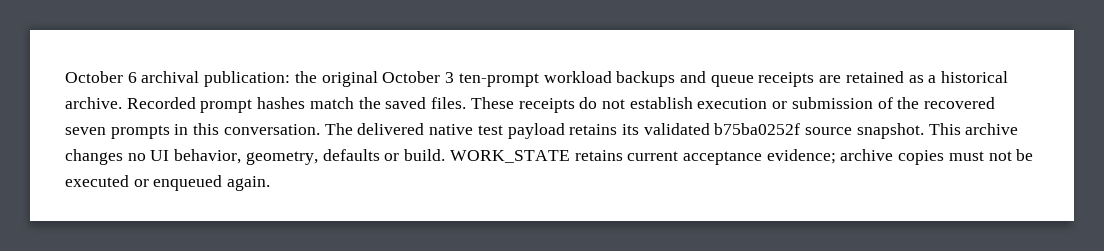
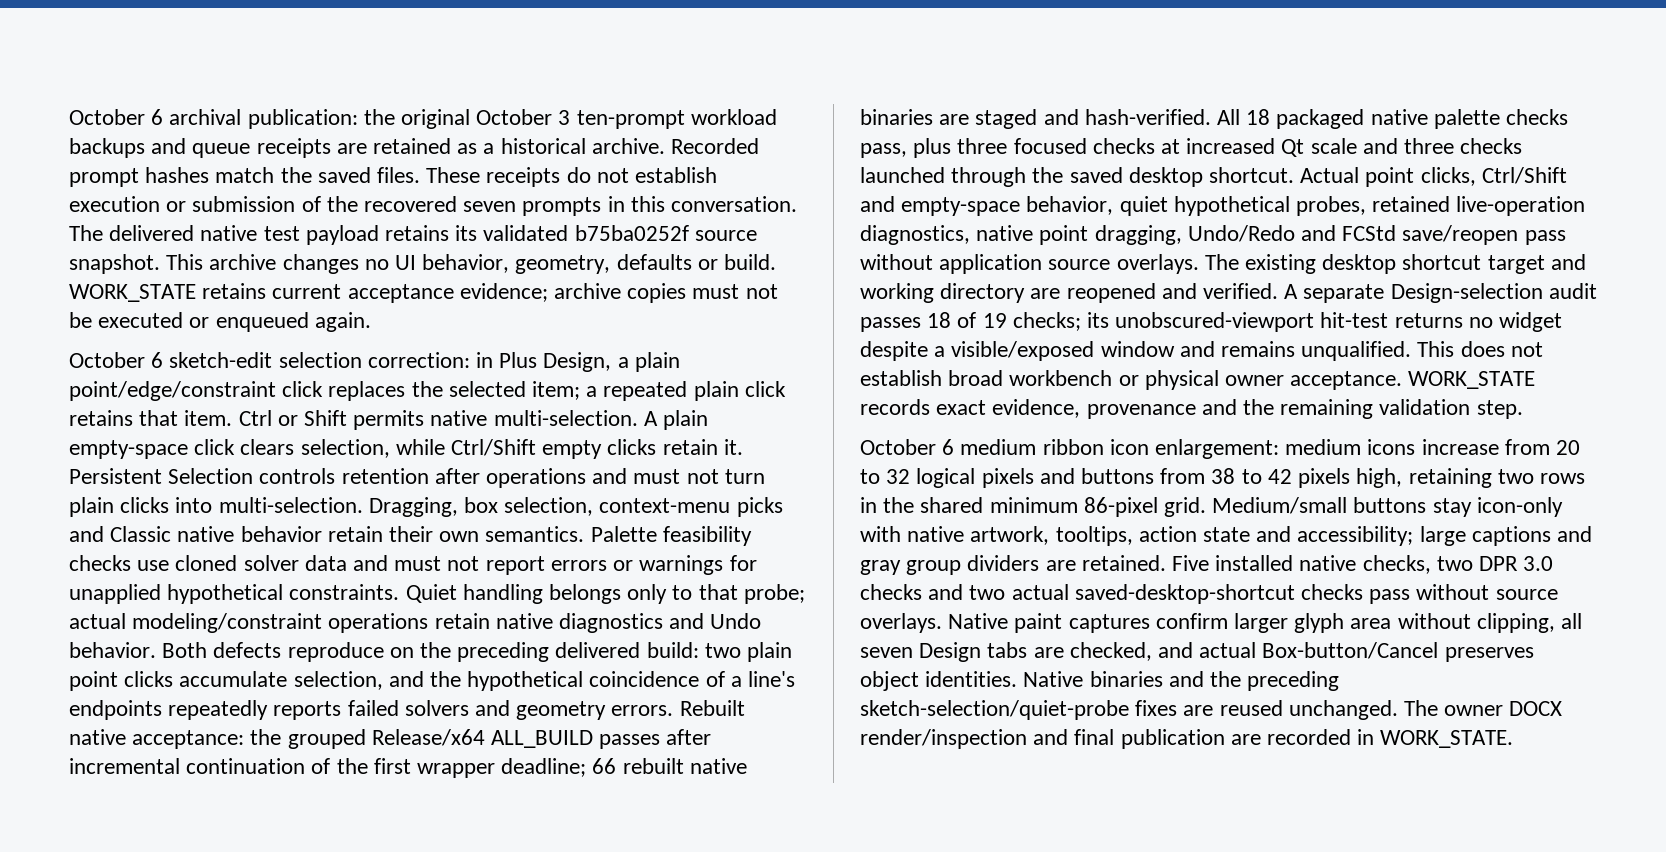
+ October 6 sketch-edit selection correction: in Plus Design, a plain point/edge/constraint click replaces the selected item; a repeated plain click retains that item. Ctrl or Shift permits native multi-selection. A plain empty-space click clears selection, while Ctrl/Shift empty clicks retain it. Persistent Selection controls retention after operations and must not turn plain clicks into multi-selection. Dragging, box selection, context-menu picks and Classic native behavior retain their own semantics. Palette feasibility checks use cloned solver data and must not report errors or warnings for unapplied hypothetical constraints. Quiet handling belongs only to that probe; actual modeling/constraint operations retain native diagnostics and Undo behavior. Both defects reproduce on the preceding delivered build: two plain point clicks accumulate selection, and the hypothetical coincidence of a line's endpoints repeatedly reports failed solvers and geometry errors. Rebuilt native acceptance: the grouped Release/x64 ALL_BUILD passes after incremental continuation of the first wrapper deadline; 66 rebuilt native binaries are staged and hash-verified. All 18 packaged native palette checks pass, plus three focused checks at increased Qt scale and three checks launched through the saved desktop shortcut. Actual point clicks, Ctrl/Shift and empty-space behavior, quiet hypothetical probes, retained live-operation diagnostics, native point dragging, Undo/Redo and FCStd save/reopen pass without application source overlays. The existing desktop shortcut target and working directory are reopened and verified. A separate Design-selection audit passes 18 of 19 checks; its unobscured-viewport hit-test returns no widget despite a visible/exposed window and remains unqualified. This does not establish broad workbench or physical owner acceptance. WORK_STATE records exact evidence, provenance and the remaining validation step.
+ October 6 medium ribbon icon enlargement: medium icons increase from 20 to 32 logical pixels and buttons from 38 to 42 pixels high, retaining two rows in the shared minimum 86-pixel grid. Medium/small buttons stay icon-only with native artwork, tooltips, action state and accessibility; large captions and gray group dividers are retained. Five installed native checks, two DPR 3.0 checks and two actual saved-desktop-shortcut checks pass without source overlays. Native paint captures confirm larger glyph area without clipping, all seven Design tabs are checked, and actual Box-button/Cancel preserves object identities. Native binaries and the preceding sketch-selection/quiet-probe fixes are reused unchanged. The owner DOCX render/inspection and final publication are recorded in WORK_STATE.

